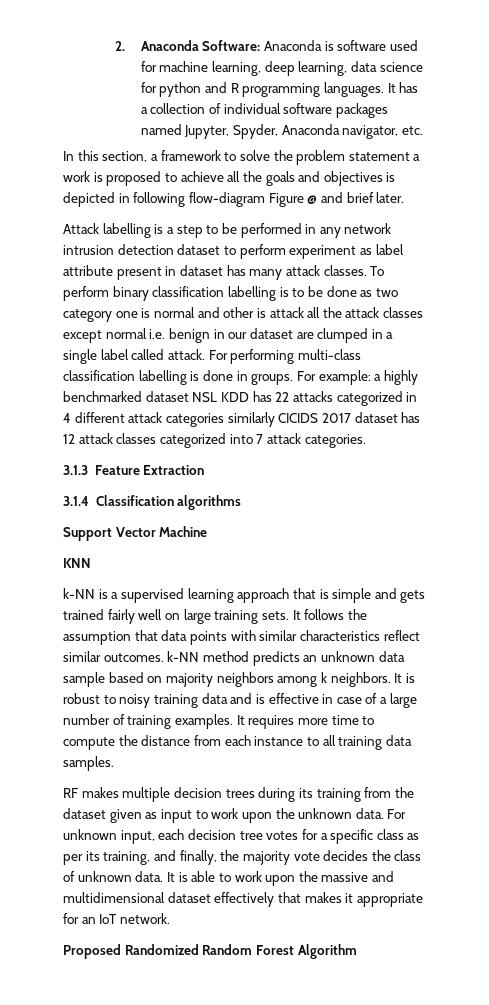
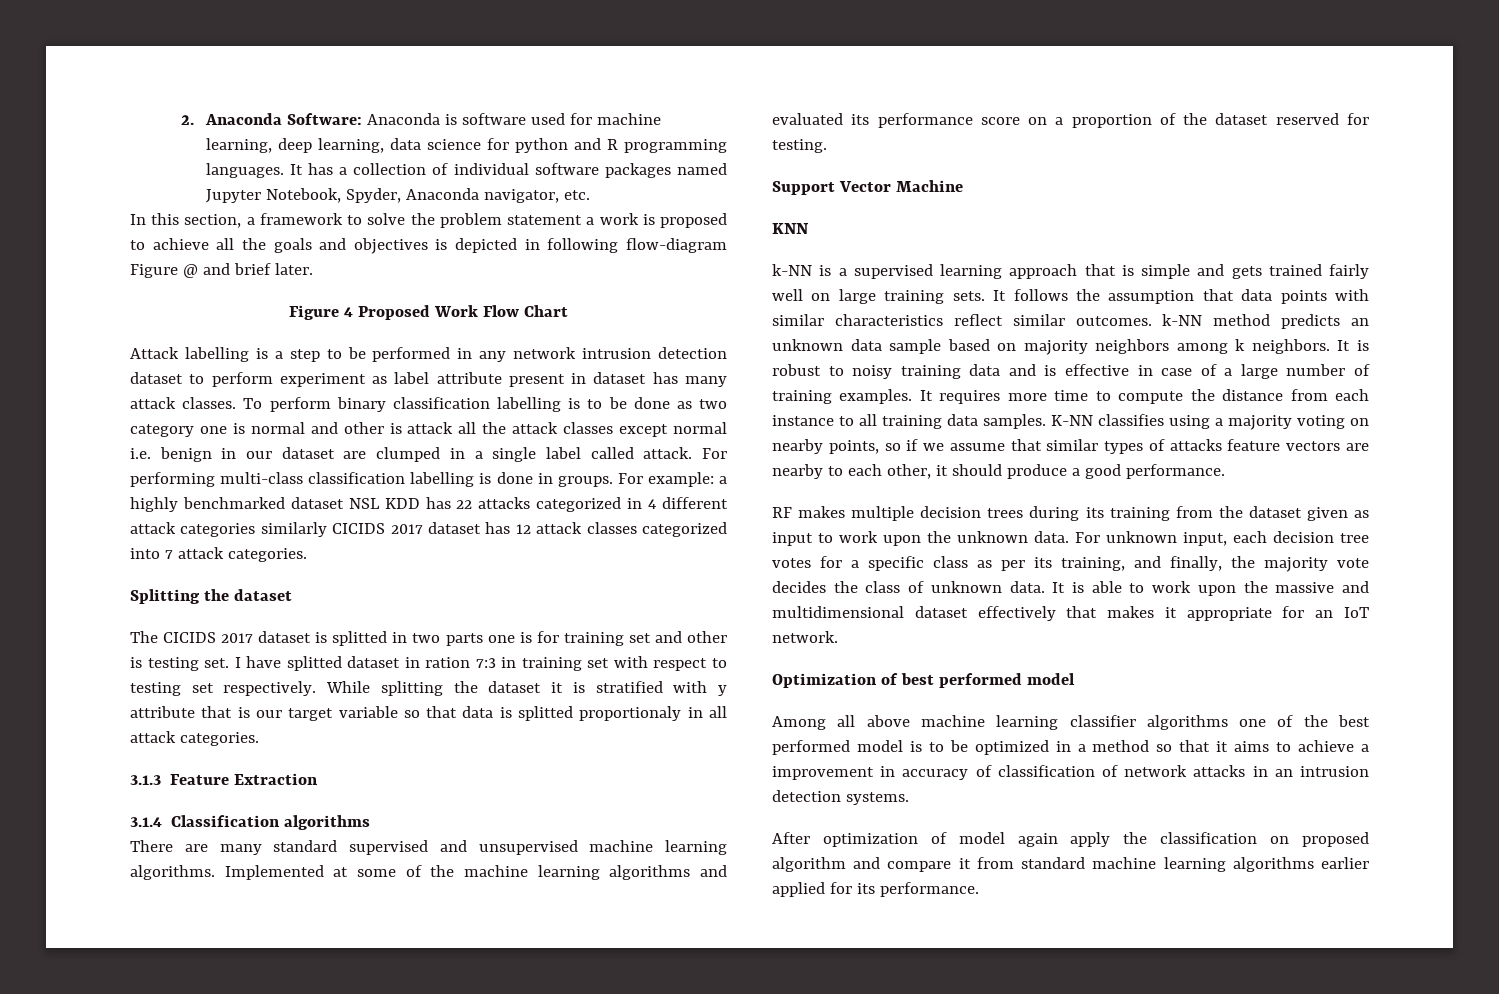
- It has a collection of individual software packages named Jupyter, Spyder, Anaconda navigator, etc.
+ It has a collection of individual software packages named Jupyter Notebook, Spyder, Anaconda navigator, etc.
+ Figure 4 Proposed Work Flow Chart
+ Splitting the dataset
+ The CICIDS 2017 dataset is splitted in two parts one is for training set and other is testing set. I have splitted dataset in ration 7:3 in training set with respect to testing set respectively. While splitting the dataset it is stratified with y attribute that is our target variable so that data is splitted proportionaly in all attack categories.
+ There are many standard supervised and unsupervised machine learning algorithms. Implemented at some of the machine learning algorithms and evaluated its performance score on a proportion of the dataset reserved for testing.
+ K-NN classifies using a majority voting on nearby points, so if we assume that similar types of attacks feature vectors are nearby to each other, it should produce a good performance.
- Proposed Randomized Random Forest Algorithm
+ Optimization of best performed model
+ Among all above machine learning classifier algorithms one of the best performed model is to be optimized in a method so that it aims to achieve a improvement in accuracy of classification of network attacks in an intrusion detection systems.
+ After optimization of model again apply the classification on proposed algorithm and compare it from standard machine learning algorithms earlier applied for its performance.

